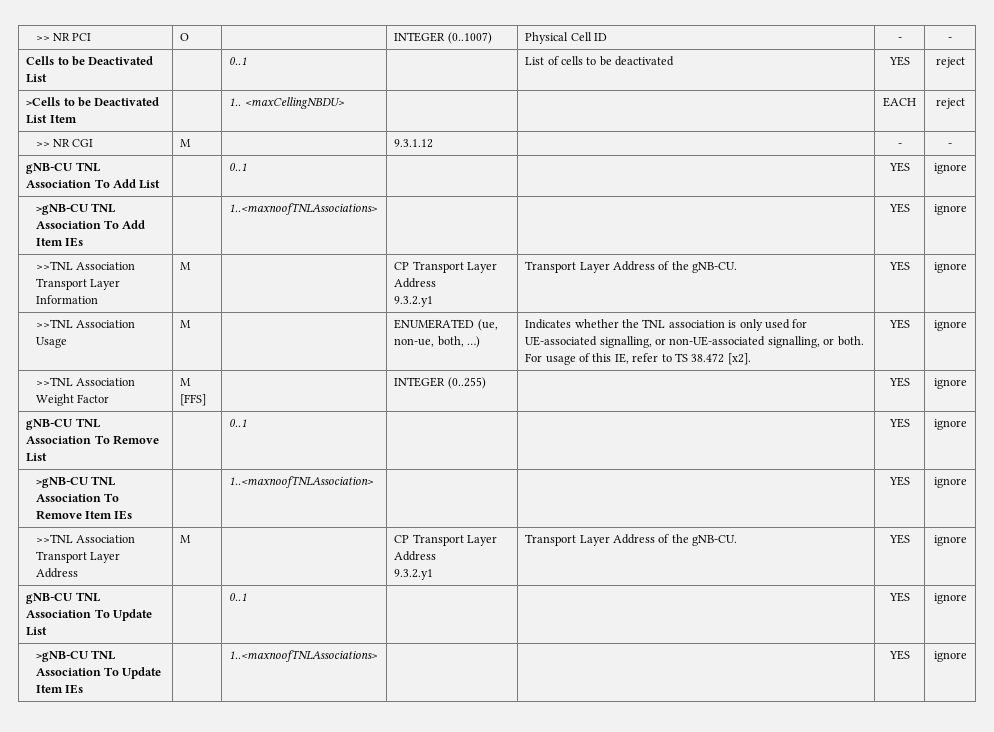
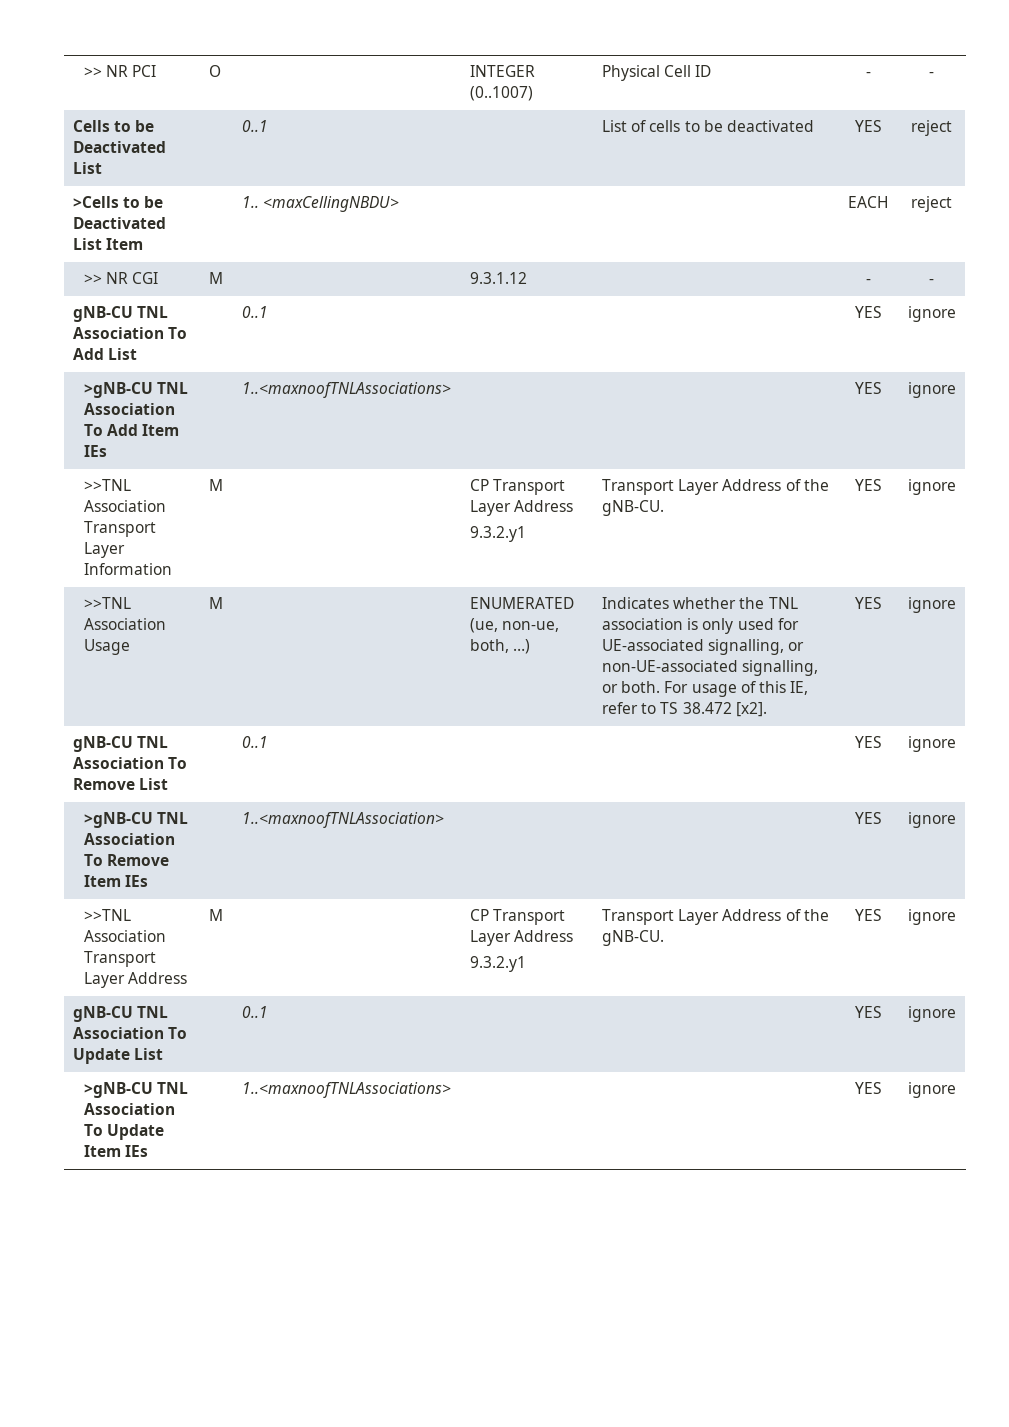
- >>TNL Association Weight Factor | M [FFS] | | INTEGER (0..255) | | YES | ignore

